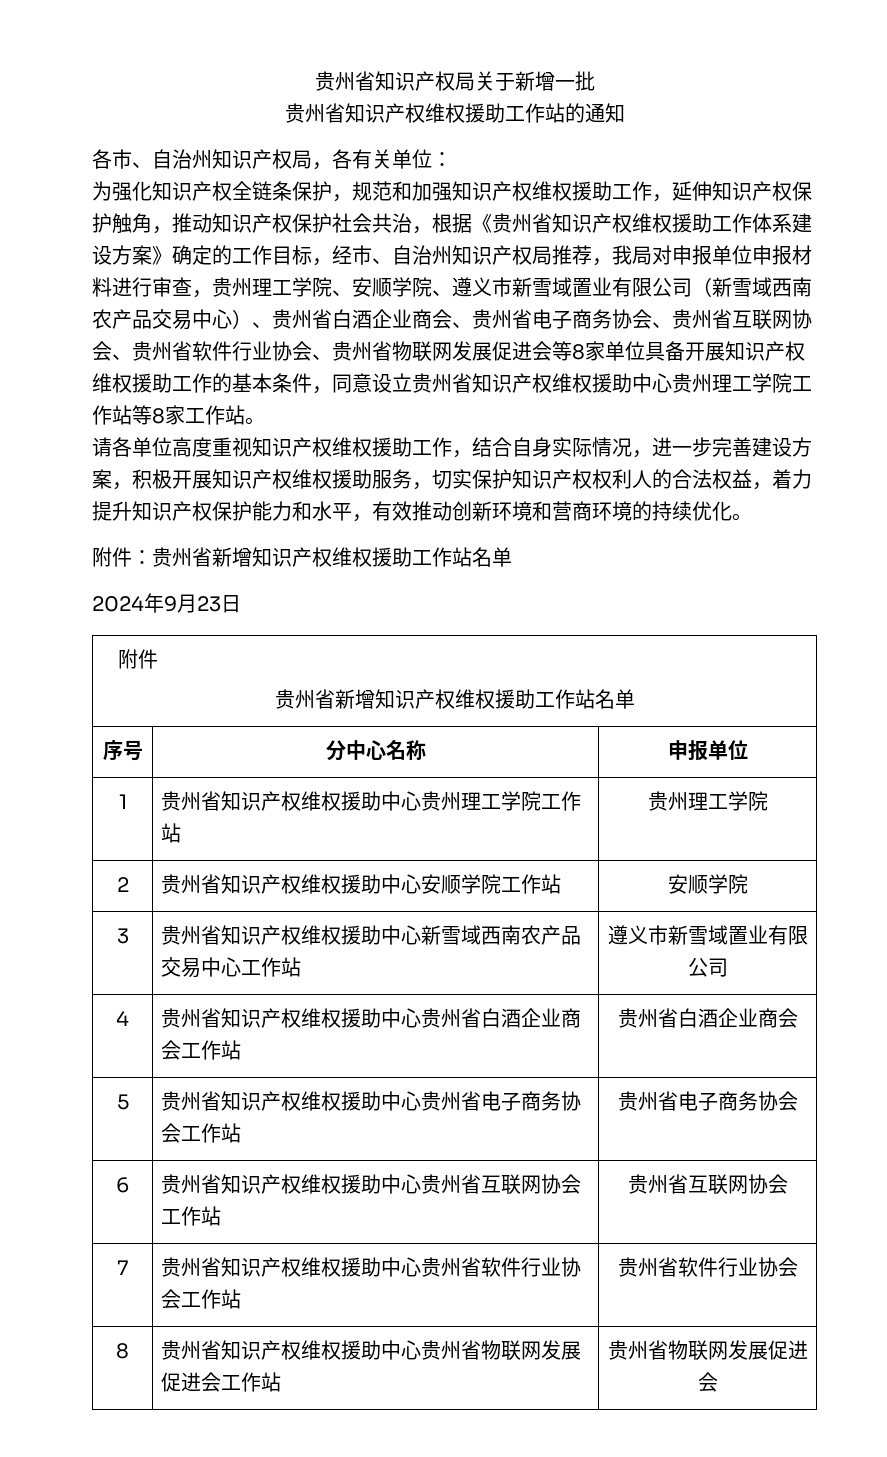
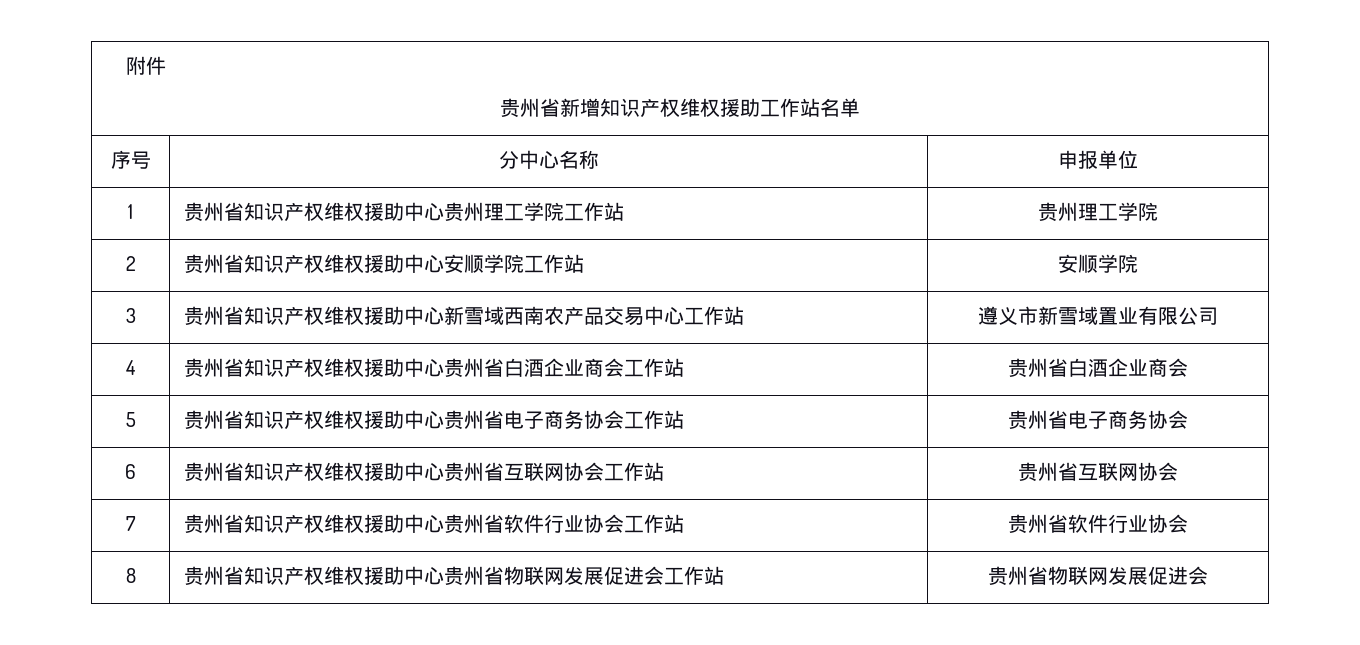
- 贵州省知识产权局关于新增一批
- 贵州省知识产权维权援助工作站的通知
- 各市、自治州知识产权局，各有关单位：
- 为强化知识产权全链条保护，规范和加强知识产权维权援助工作，延伸知识产权保护触角，推动知识产权保护社会共治，根据《贵州省知识产权维权援助工作体系建设方案》确定的工作目标，经市、自治州知识产权局推荐，我局对申报单位申报材料进行审查，贵州理工学院、安顺学院、遵义市新雪域置业有限公司（新雪域西南农产品交易中心）、贵州省白酒企业商会、贵州省电子商务协会、贵州省互联网协会、贵州省软件行业协会、贵州省物联网发展促进会等8家单位具备开展知识产权维权援助工作的基本条件，同意设立贵州省知识产权维权援助中心贵州理工学院工作站等8家工作站。
- 请各单位高度重视知识产权维权援助工作，结合自身实际情况，进一步完善建设方案，积极开展知识产权维权援助服务，切实保护知识产权权利人的合法权益，着力提升知识产权保护能力和水平，有效推动创新环境和营商环境的持续优化。
- 附件：贵州省新增知识产权维权援助工作站名单
- 2024年9月23日

